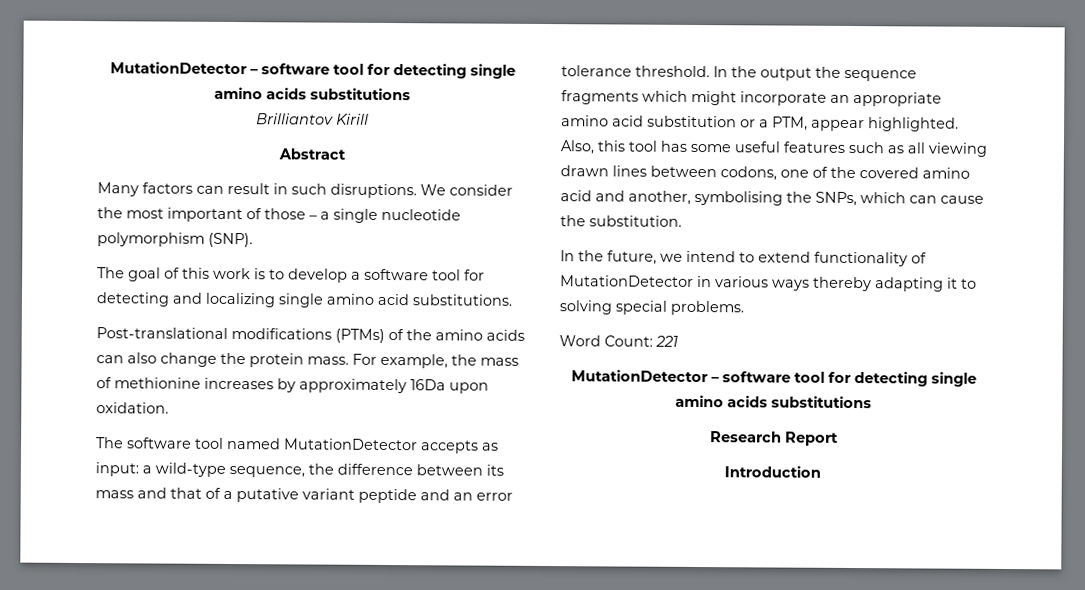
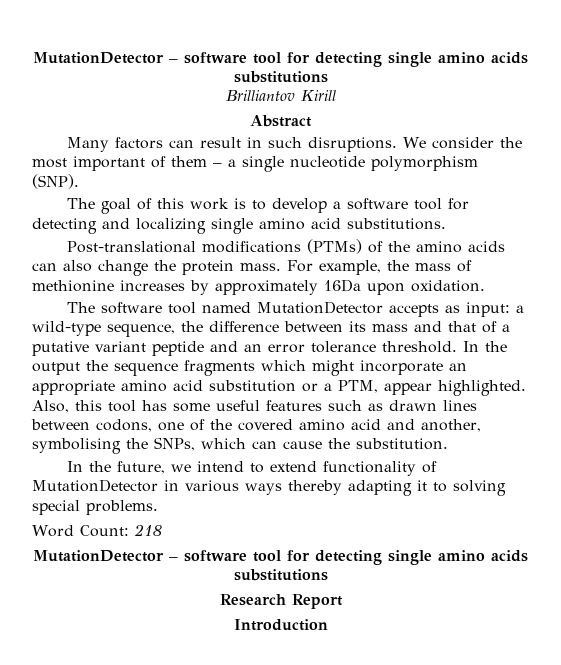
- We consider the most important of those – a single nucleotide polymorphism (SNP).
+ We consider the most important of them – a single nucleotide polymorphism (SNP).
- Also, this tool has some useful features such as all viewing drawn lines between codons, one of the covered amino acid and another, symbolising the SNPs, which can cause the substitution.
+ Also, this tool has some useful features such as drawn lines between codons, one of the covered amino acid and another, symbolising the SNPs, which can cause the substitution.
- Word Count: 221
+ Word Count: 218

